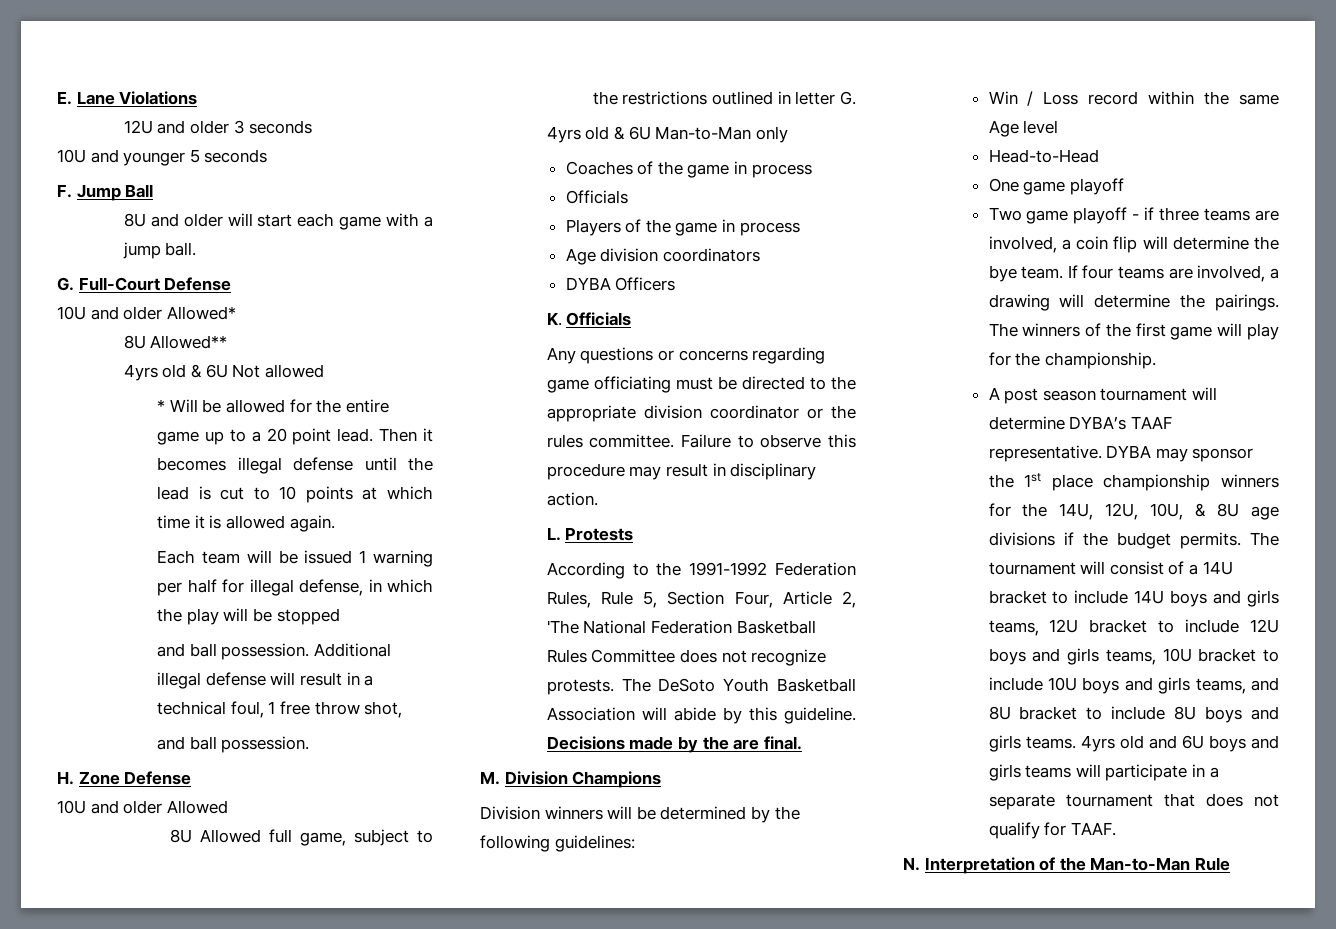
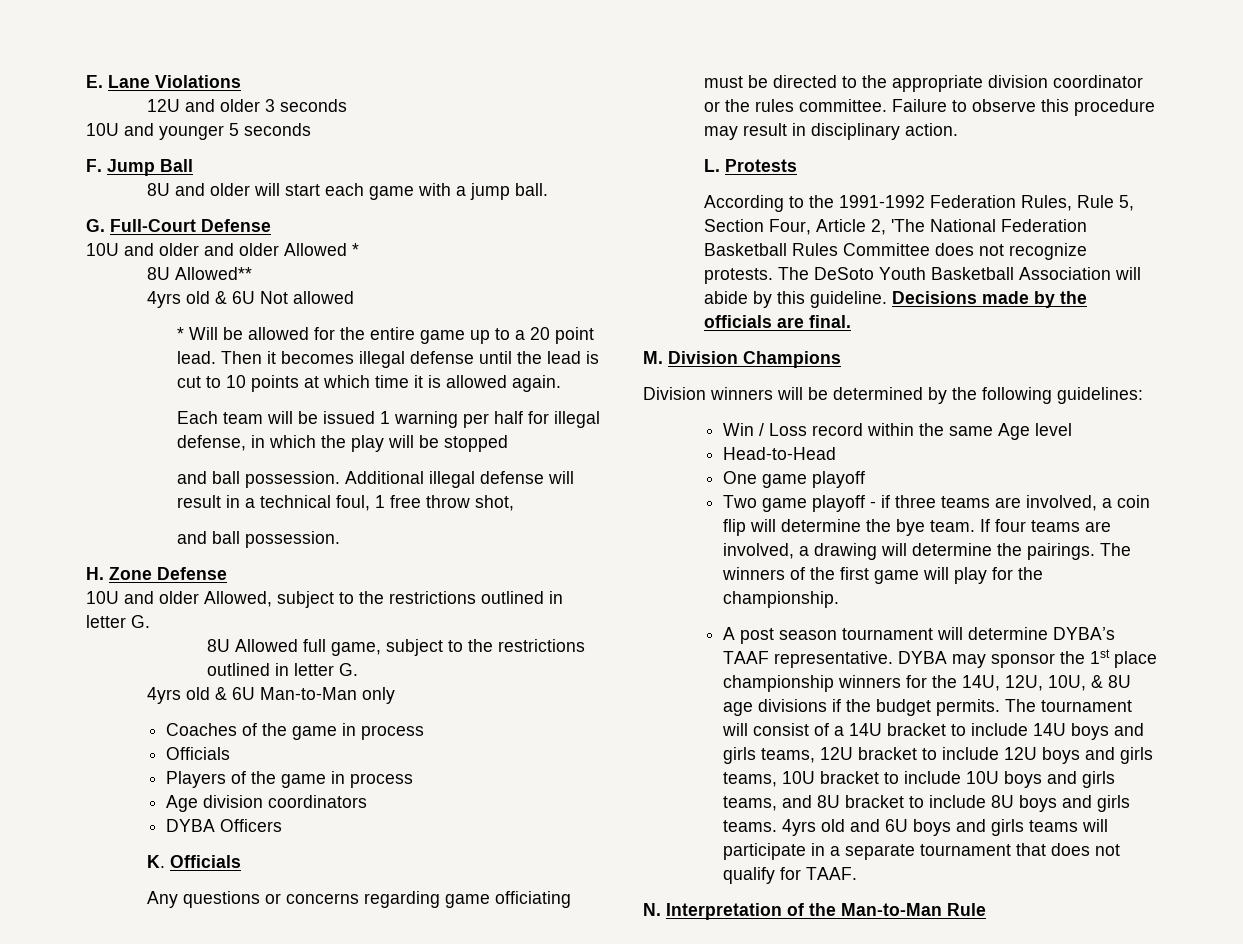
- 10U and older Allowed*
+ 10U and older and older Allowed *
- 10U and older Allowed
+ 10U and older Allowed, subject to the restrictions outlined in letter G.
- Decisions made by the are final.
+ Decisions made by the officials are final.

